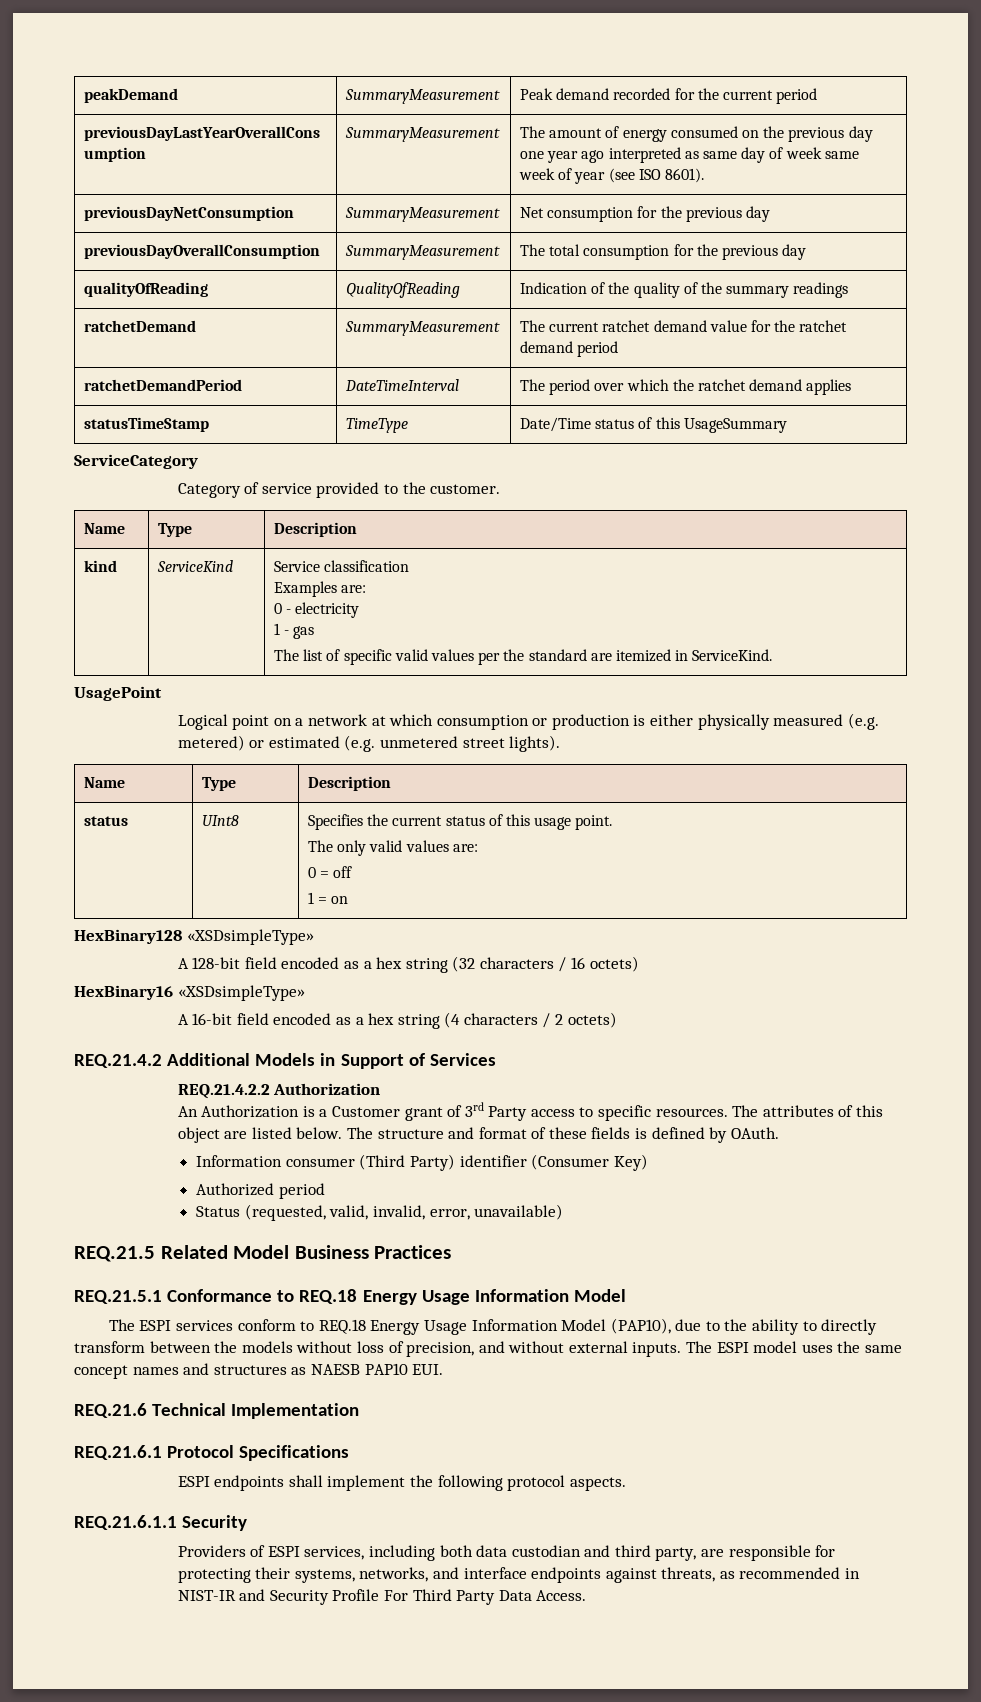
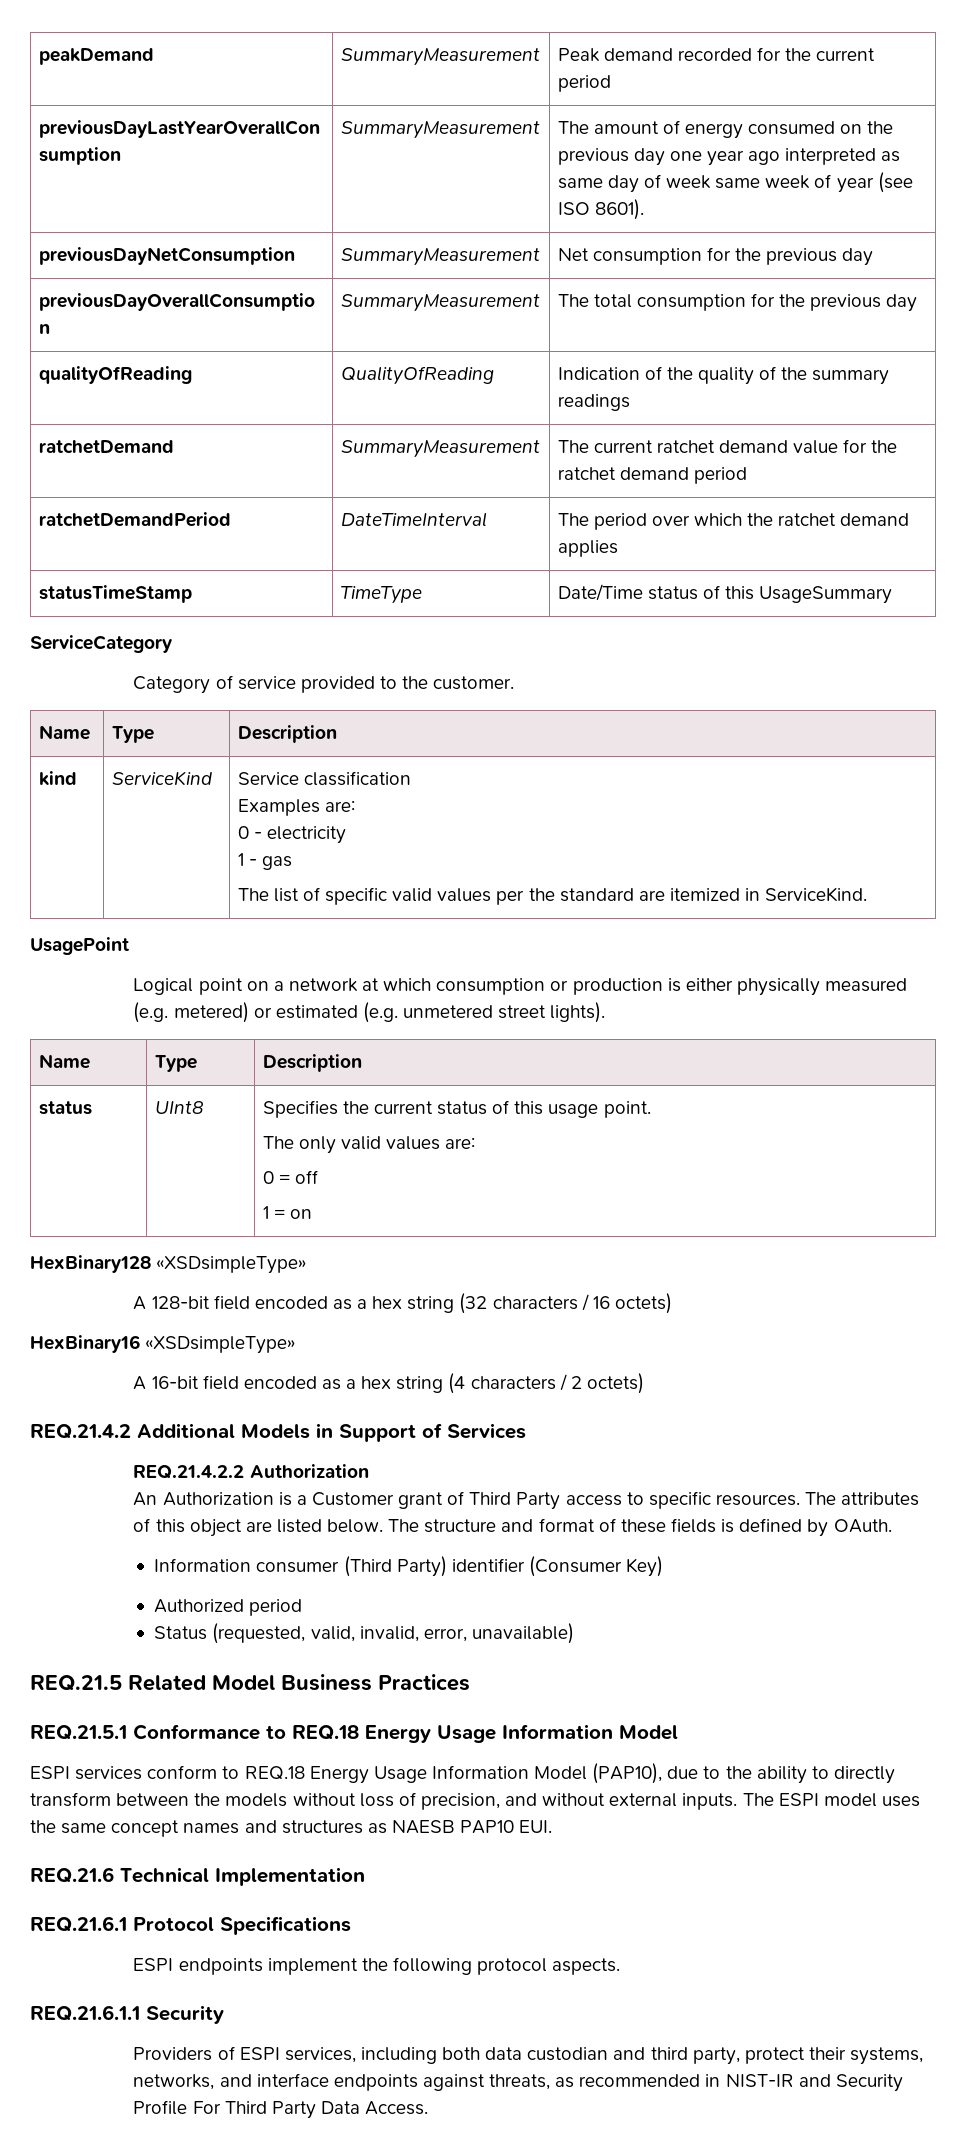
- An Authorization is a Customer grant of 3rd Party access to specific resources.
+ An Authorization is a Customer grant of Third Party access to specific resources.
- The ESPI services conform to REQ.18 Energy Usage Information Model (PAP10), due to the ability to directly transform between the models without loss of precision, and without external inputs.
+ ESPI services conform to REQ.18 Energy Usage Information Model (PAP10), due to the ability to directly transform between the models without loss of precision, and without external inputs.
- ESPI endpoints shall implement the following protocol aspects.
+ ESPI endpoints implement the following protocol aspects.
- Providers of ESPI services, including both data custodian and third party, are responsible for protecting their systems, networks, and interface endpoints against threats, as recommended in NIST-IR and Security Profile For Third Party Data Access.
+ Providers of ESPI services, including both data custodian and third party, protect their systems, networks, and interface endpoints against threats, as recommended in NIST-IR and Security Profile For Third Party Data Access.

